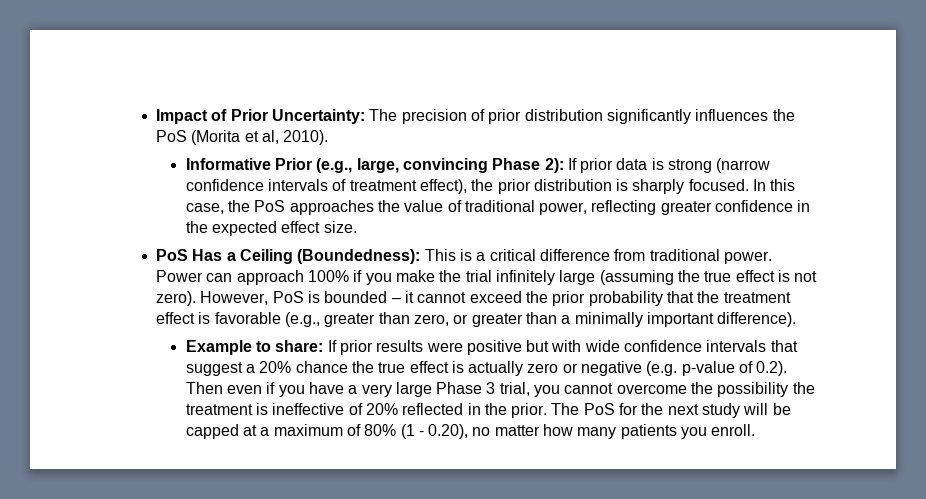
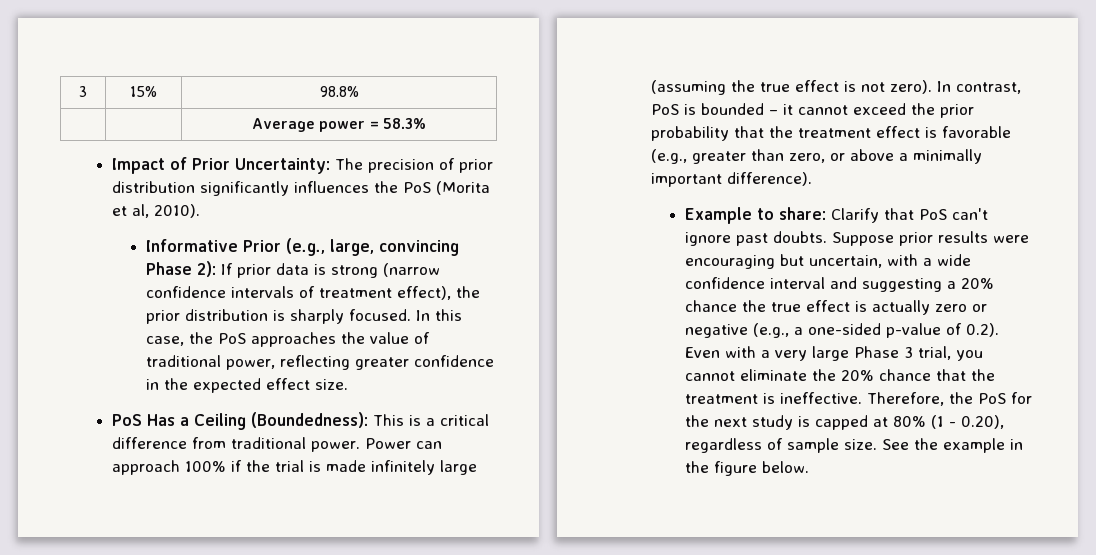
+ 3 | 15% | 98.8%
+ | | Average power = 58.3%
- Power can approach 100% if you make the trial infinitely large (assuming the true effect is not zero).
+ Power can approach 100% if the trial is made infinitely large (assuming the true effect is not zero).
- However, PoS is bounded – it cannot exceed the prior probability that the treatment effect is favorable (e.g., greater than zero, or greater than a minimally important difference).
+ In contrast, PoS is bounded – it cannot exceed the prior probability that the treatment effect is favorable (e.g., greater than zero, or above a minimally important difference).
- Example to share: If prior results were positive but with wide confidence intervals that suggest a 20% chance the true effect is actually zero or negative (e.g. p-value of 0.2). Then even if you have a very large Phase 3 trial, you cannot overcome the possibility the treatment is ineffective of 20% reflected in the prior. The PoS for the next study will be capped at a maximum of 80% (1 - 0.20), no matter how many patients you enroll.
+ Example to share: Clarify that PoS can't ignore past doubts. Suppose prior results were encouraging but uncertain, with a wide confidence interval and suggesting a 20% chance the true effect is actually zero or negative (e.g., a one-sided p-value of 0.2). Even with a very large Phase 3 trial, you cannot eliminate the 20% chance that the treatment is ineffective. Therefore, the PoS for the next study is capped at 80% (1 - 0.20), regardless of sample size. See the example in the figure below.

